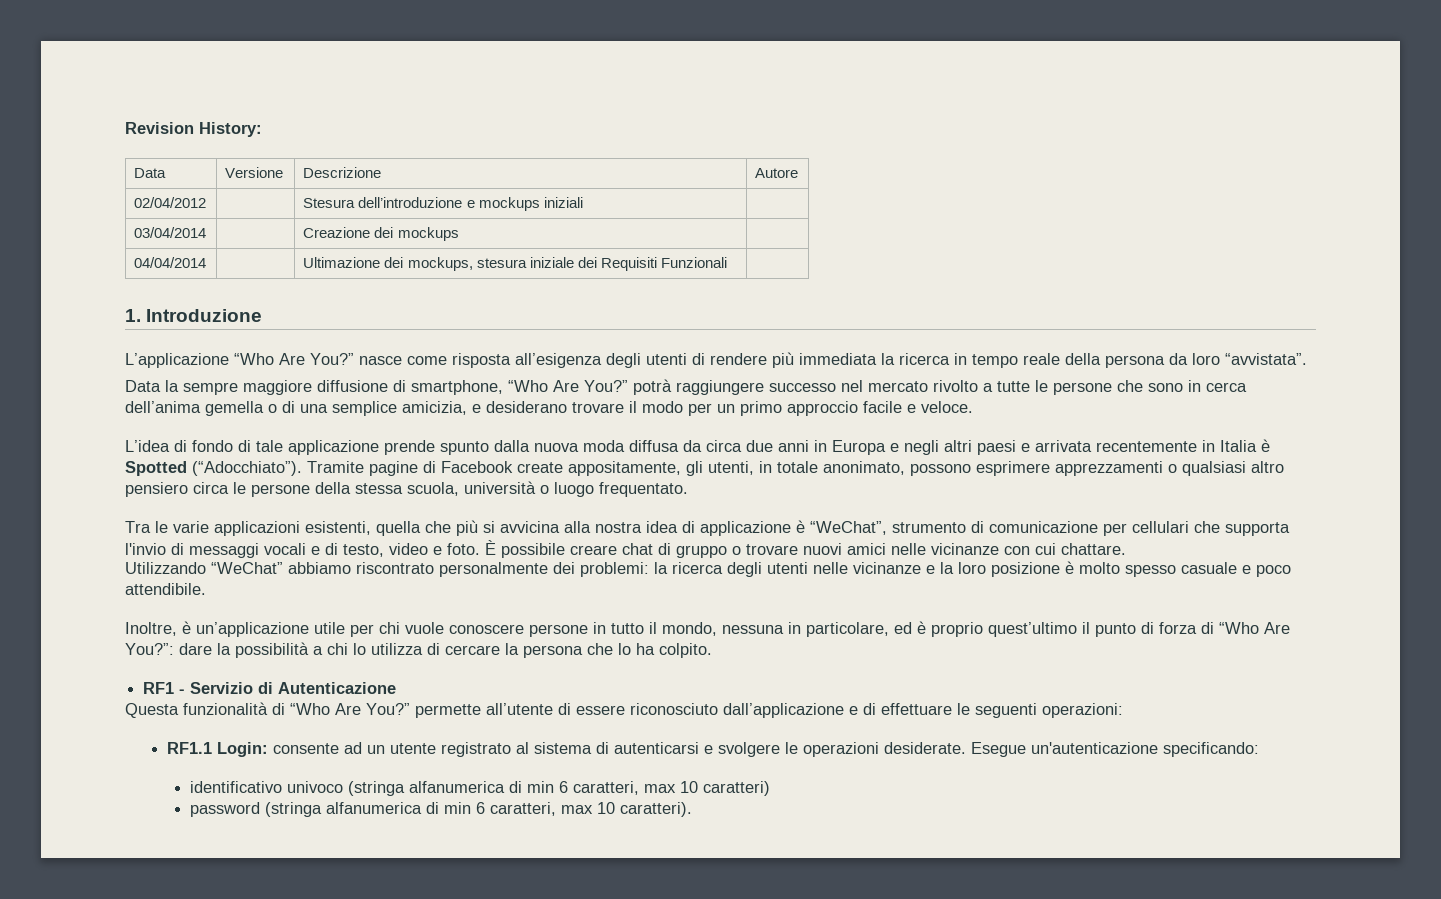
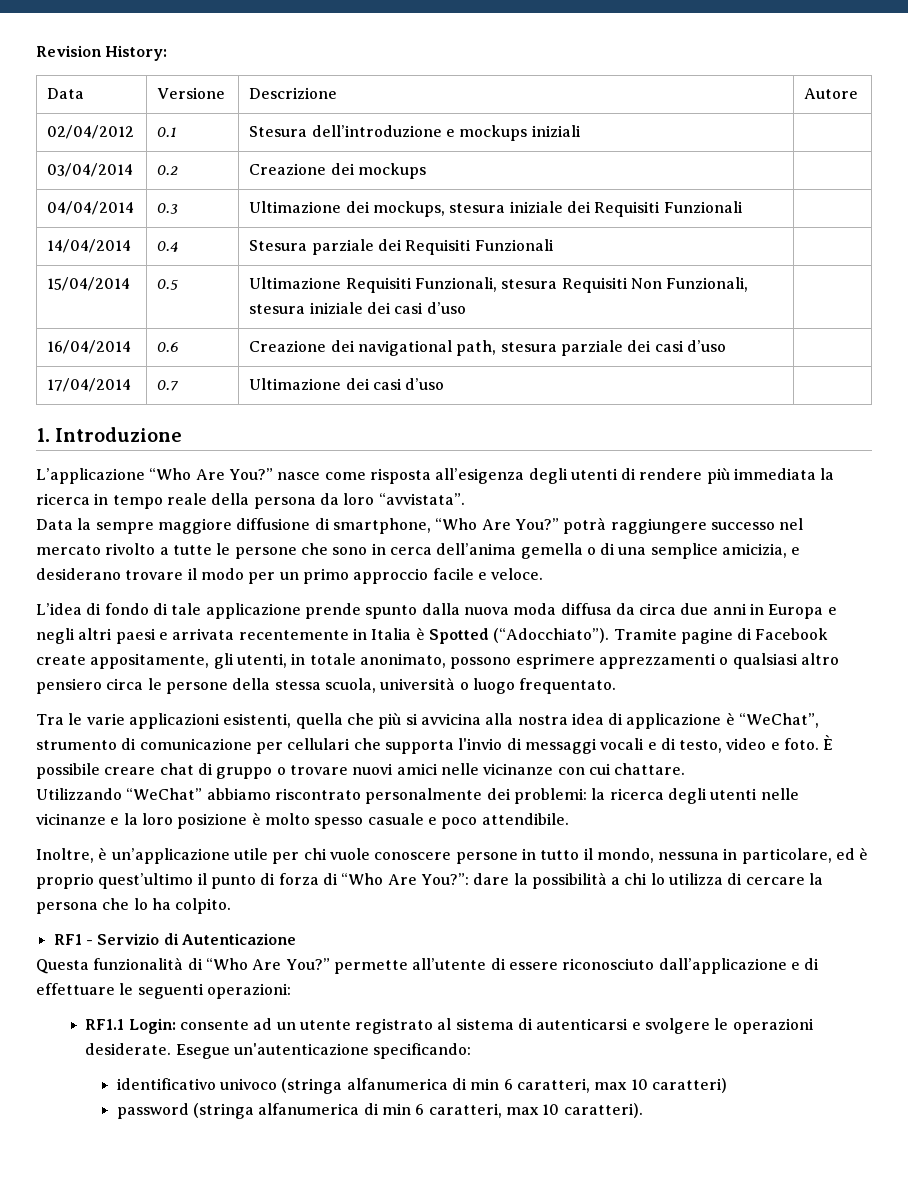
- 02/04/2012 | | Stesura dell’introduzione e mockups iniziali |
+ 02/04/2012 | 0.1 | Stesura dell’introduzione e mockups iniziali |
- 03/04/2014 | | Creazione dei mockups |
+ 03/04/2014 | 0.2 | Creazione dei mockups |
- 04/04/2014 | | Ultimazione dei mockups, stesura iniziale dei Requisiti Funzionali |
+ 04/04/2014 | 0.3 | Ultimazione dei mockups, stesura iniziale dei Requisiti Funzionali |
+ 14/04/2014 | 0.4 | Stesura parziale dei Requisiti Funzionali |
+ 15/04/2014 | 0.5 | Ultimazione Requisiti Funzionali, stesura Requisiti Non Funzionali, stesura iniziale dei casi d’uso |
+ 16/04/2014 | 0.6 | Creazione dei navigational path, stesura parziale dei casi d’uso |
+ 17/04/2014 | 0.7 | Ultimazione dei casi d’uso |

